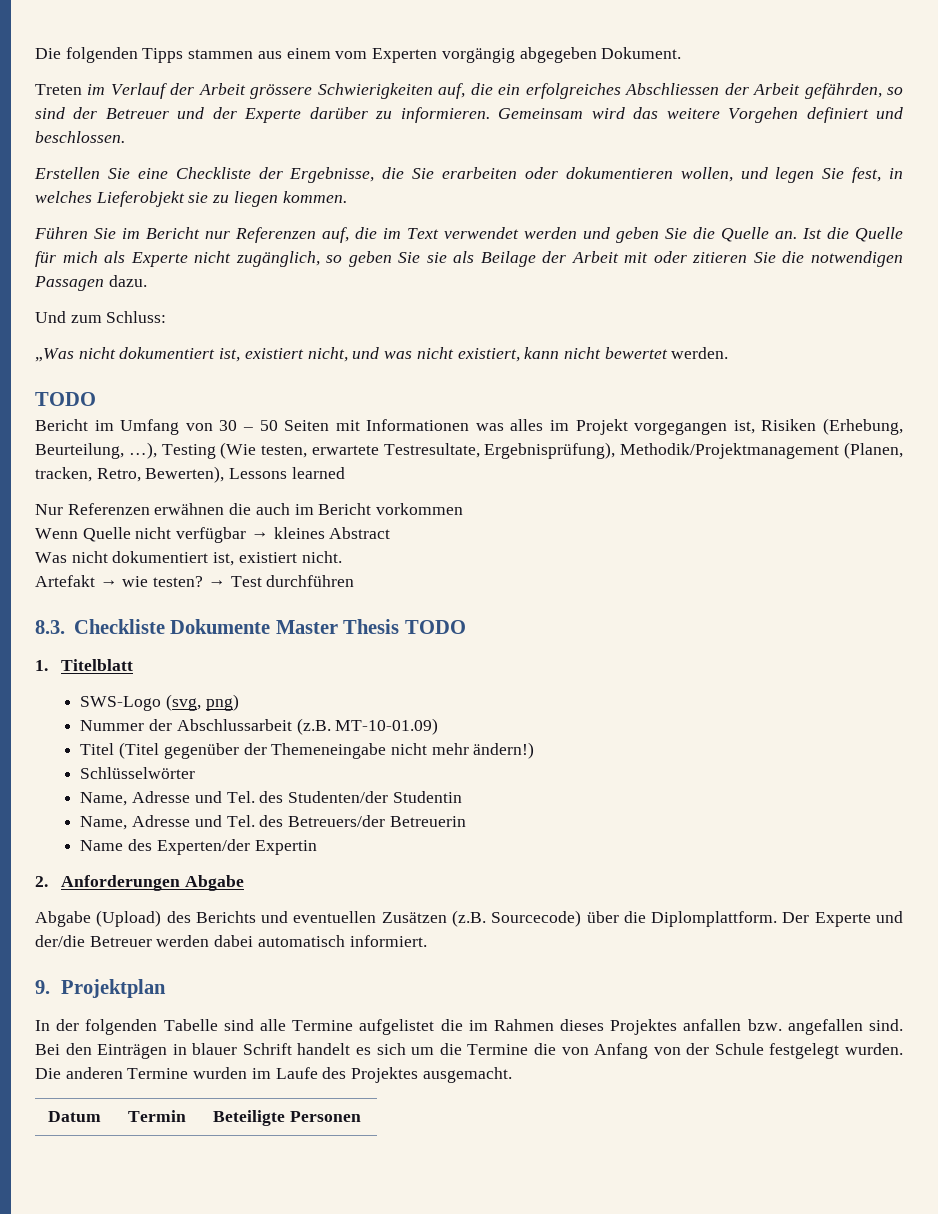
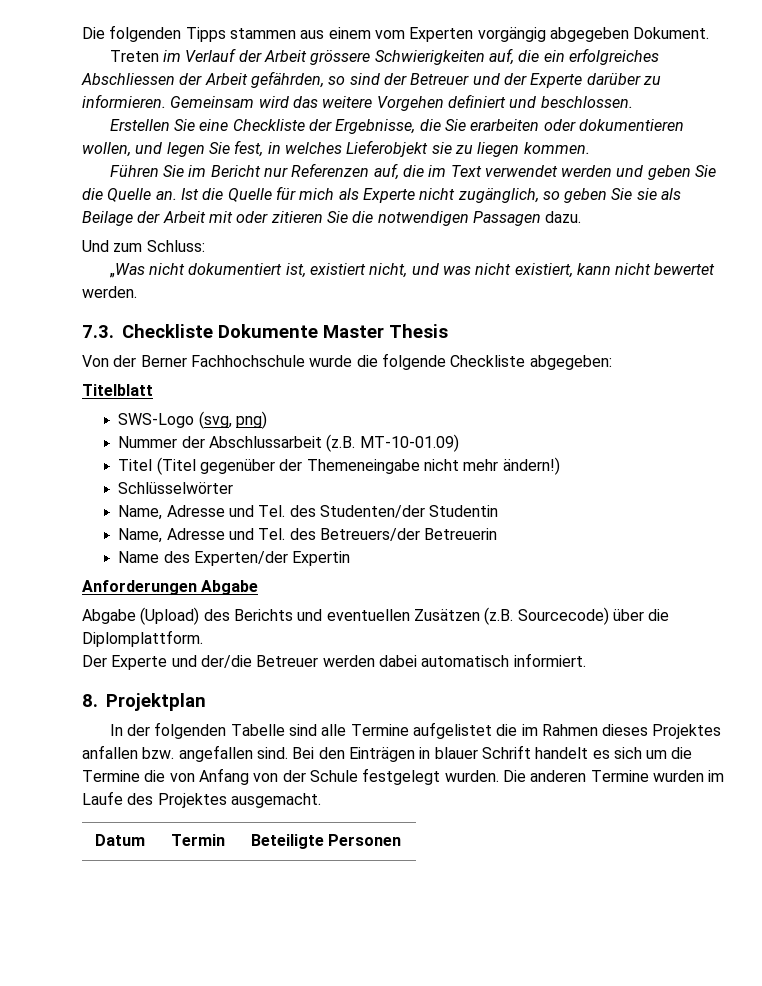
  „Was nicht dokumentiert ist, existiert nicht, und was nicht existiert, kann nicht bewertet werden.
- TODO
- Bericht im Umfang von 30 – 50 Seiten mit Informationen was alles im Projekt vorgegangen ist, Risiken (Erhebung, Beurteilung, …), Testing (Wie testen, erwartete Testresultate, Ergebnisprüfung), Methodik/Projektmanagement (Planen, tracken, Retro, Bewerten), Lessons learned
- Nur Referenzen erwähnen die auch im Bericht vorkommen
- Wenn Quelle nicht verfügbar → kleines Abstract
- Was nicht dokumentiert ist, existiert nicht.
- Artefakt → wie testen? → Test durchführen
- 8.3. Checkliste Dokumente Master Thesis TODO
- 1. Titelblatt
+ 7.3. Checkliste Dokumente Master Thesis
+ Von der Berner Fachhochschule wurde die folgende Checkliste abgegeben:
+ Titelblatt
- 2. Anforderungen Abgabe
+ Anforderungen Abgabe
- Abgabe (Upload) des Berichts und eventuellen Zusätzen (z.B. Sourcecode) über die Diplomplattform. Der Experte und der/die Betreuer werden dabei automatisch informiert.
+ Abgabe (Upload) des Berichts und eventuellen Zusätzen (z.B. Sourcecode) über die Diplomplattform.
+ Der Experte und der/die Betreuer werden dabei automatisch informiert.
- 9. Projektplan
+ 8. Projektplan

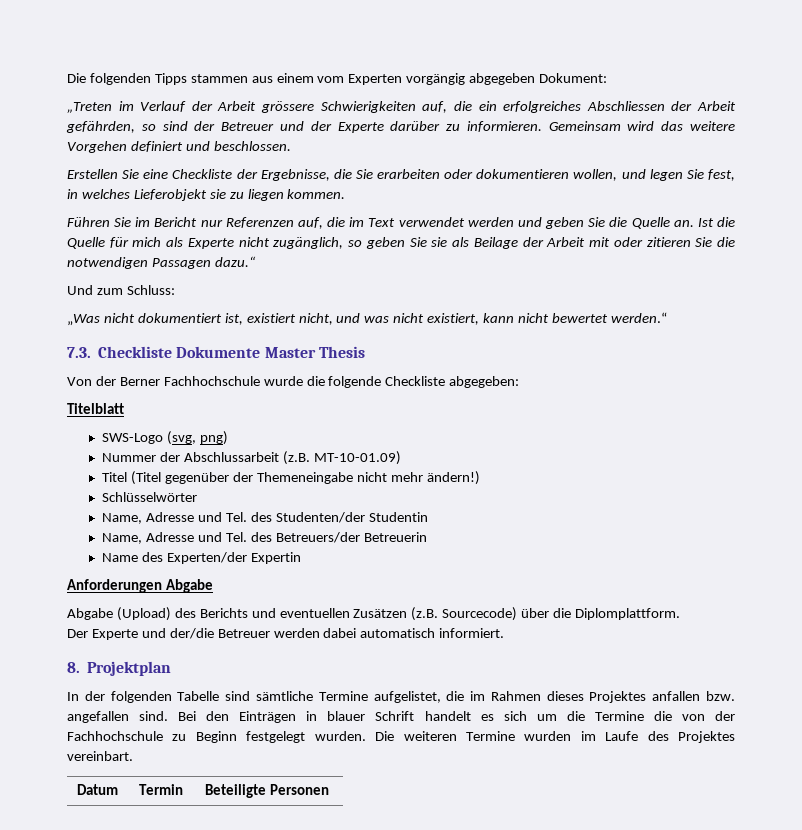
- Die folgenden Tipps stammen aus einem vom Experten vorgängig abgegeben Dokument.
- Treten im Verlauf der Arbeit grössere Schwierigkeiten auf, die ein erfolgreiches Abschliessen der Arbeit gefährden, so sind der Betreuer und der Experte darüber zu informieren.
+ Die folgenden Tipps stammen aus einem vom Experten vorgängig abgegeben Dokument:
+ „Treten im Verlauf der Arbeit grössere Schwierigkeiten auf, die ein erfolgreiches Abschliessen der Arbeit gefährden, so sind der Betreuer und der Experte darüber zu informieren.
- Ist die Quelle für mich als Experte nicht zugänglich, so geben Sie sie als Beilage der Arbeit mit oder zitieren Sie die notwendigen Passagen dazu.
+ Ist die Quelle für mich als Experte nicht zugänglich, so geben Sie sie als Beilage der Arbeit mit oder zitieren Sie die notwendigen Passagen dazu.“
- „Was nicht dokumentiert ist, existiert nicht, und was nicht existiert, kann nicht bewertet werden.
+ „Was nicht dokumentiert ist, existiert nicht, und was nicht existiert, kann nicht bewertet werden.“
- In der folgenden Tabelle sind alle Termine aufgelistet die im Rahmen dieses Projektes anfallen bzw. angefallen sind.
+ In der folgenden Tabelle sind sämtliche Termine aufgelistet, die im Rahmen dieses Projektes anfallen bzw. angefallen sind.
- Bei den Einträgen in blauer Schrift handelt es sich um die Termine die von Anfang von der Schule festgelegt wurden.
+ Bei den Einträgen in blauer Schrift handelt es sich um die Termine die von der Fachhochschule zu Beginn festgelegt wurden.
- Die anderen Termine wurden im Laufe des Projektes ausgemacht.
+ Die weiteren Termine wurden im Laufe des Projektes vereinbart.

